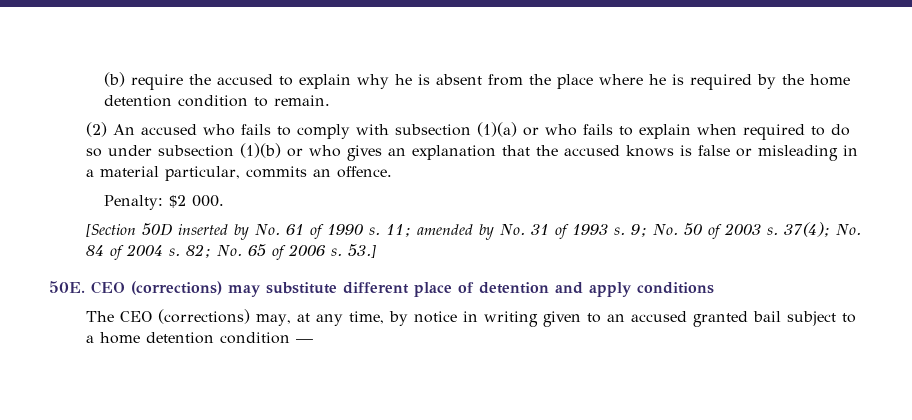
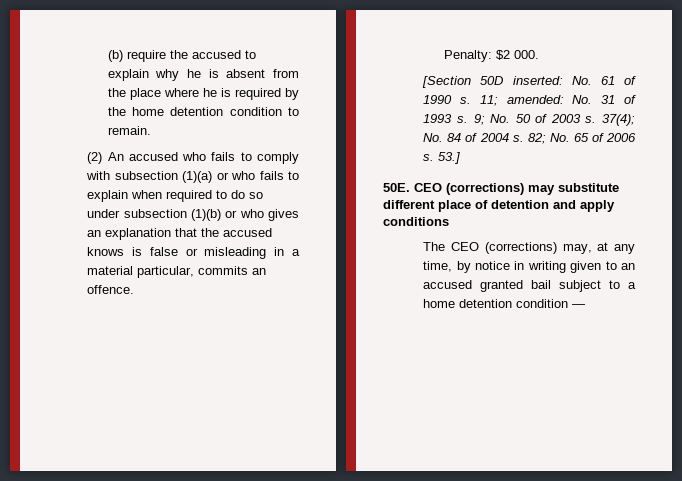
- [Section 50D inserted by No. 61 of 1990 s.
+ [Section 50D inserted: No. 61 of 1990 s.
- 11; amended by No. 31 of 1993 s.
+ 11; amended: No. 31 of 1993 s.

